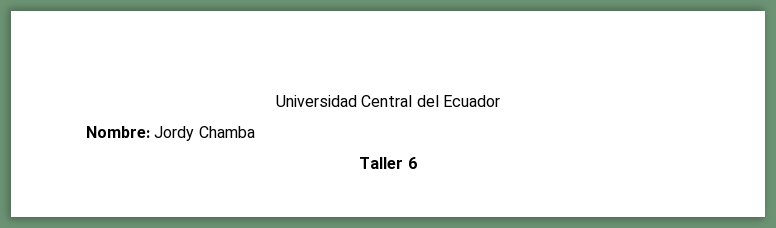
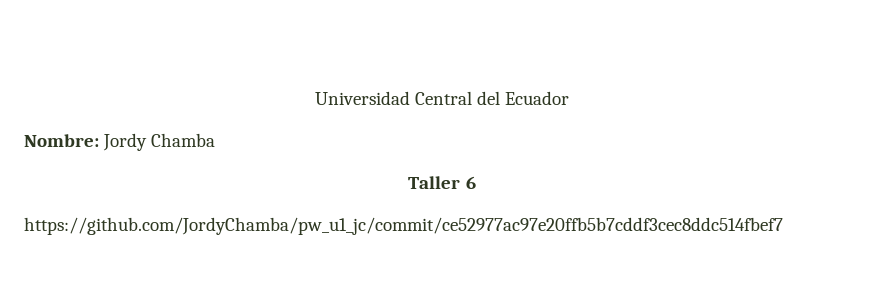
+ https://github.com/JordyChamba/pw_u1_jc/commit/ce52977ac97e20ffb5b7cddf3cec8ddc514fbef7

